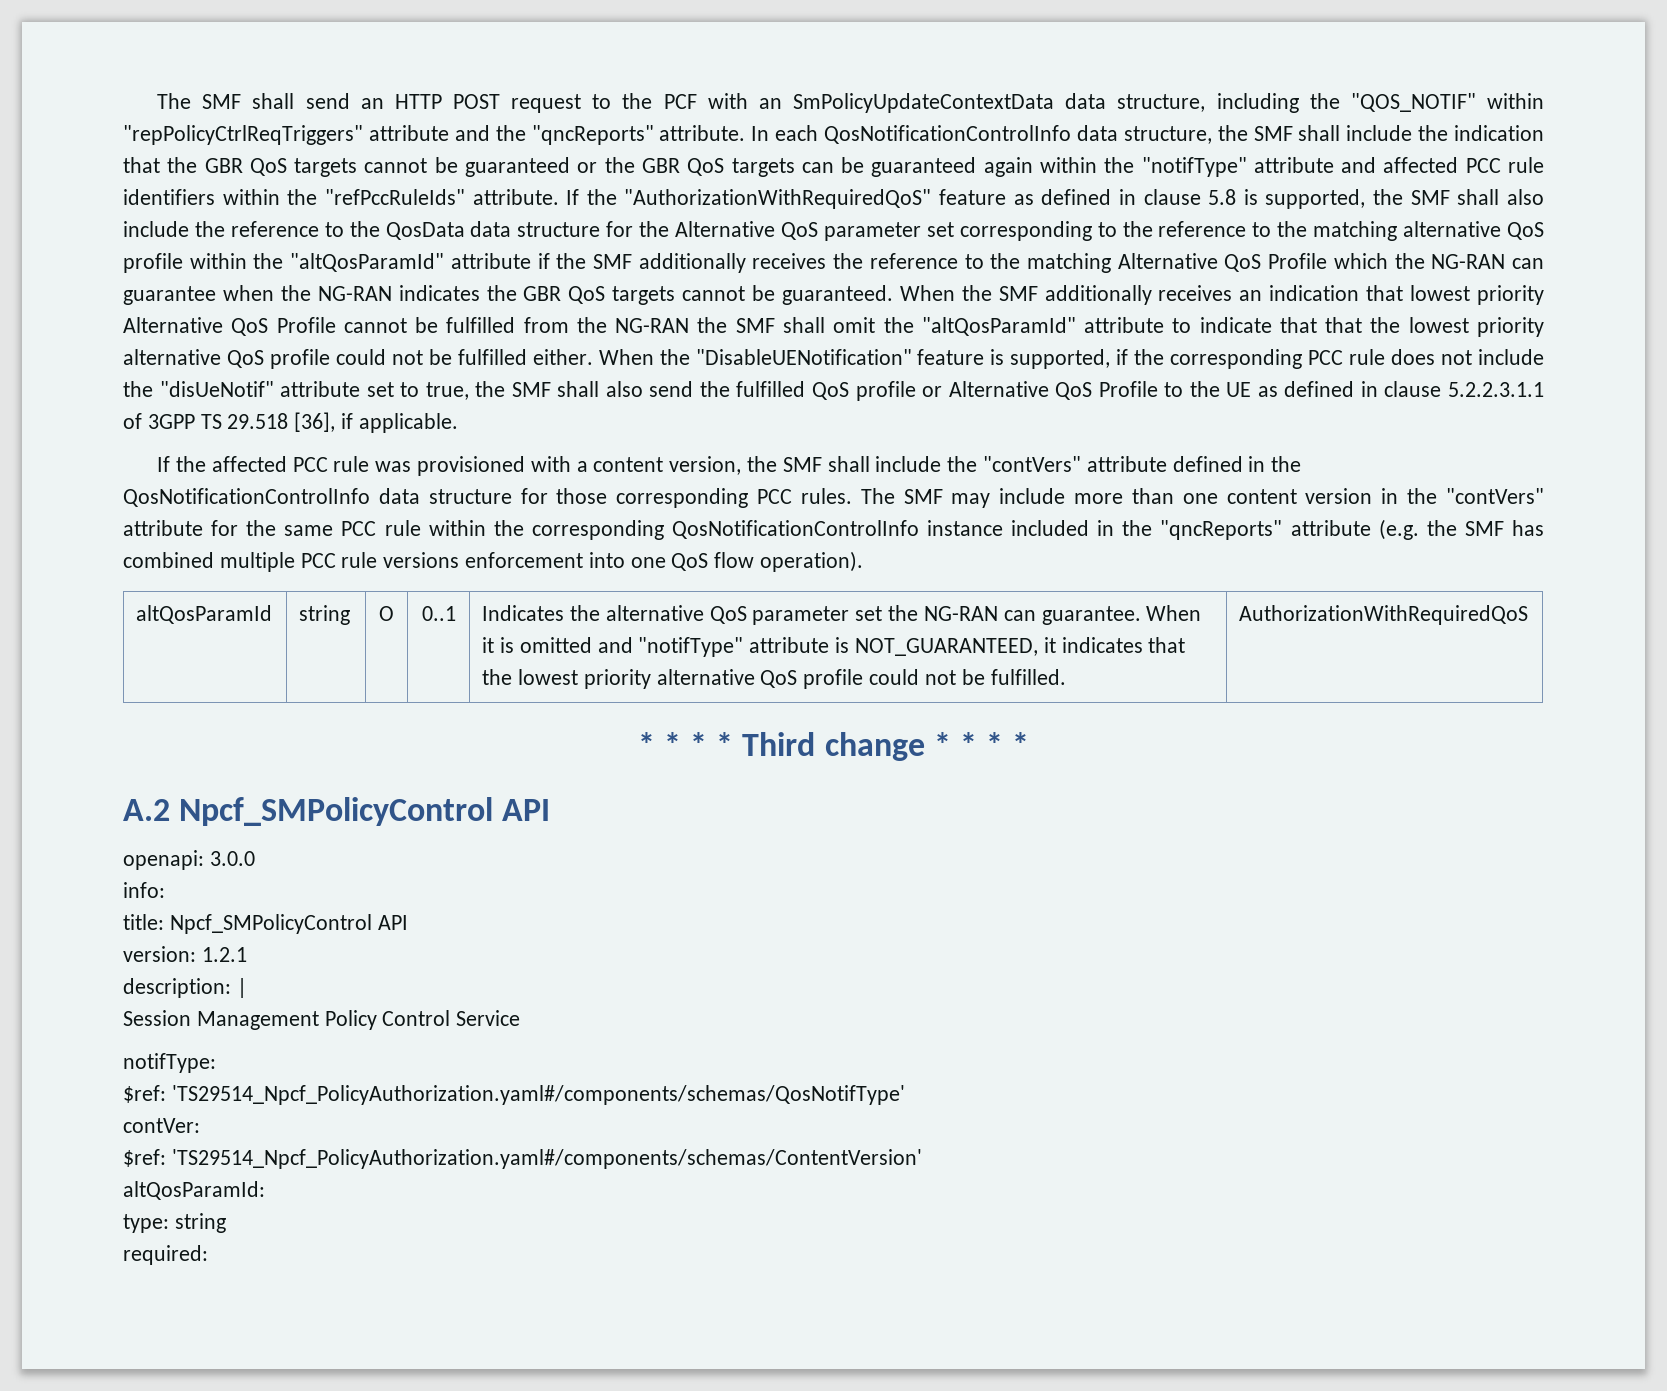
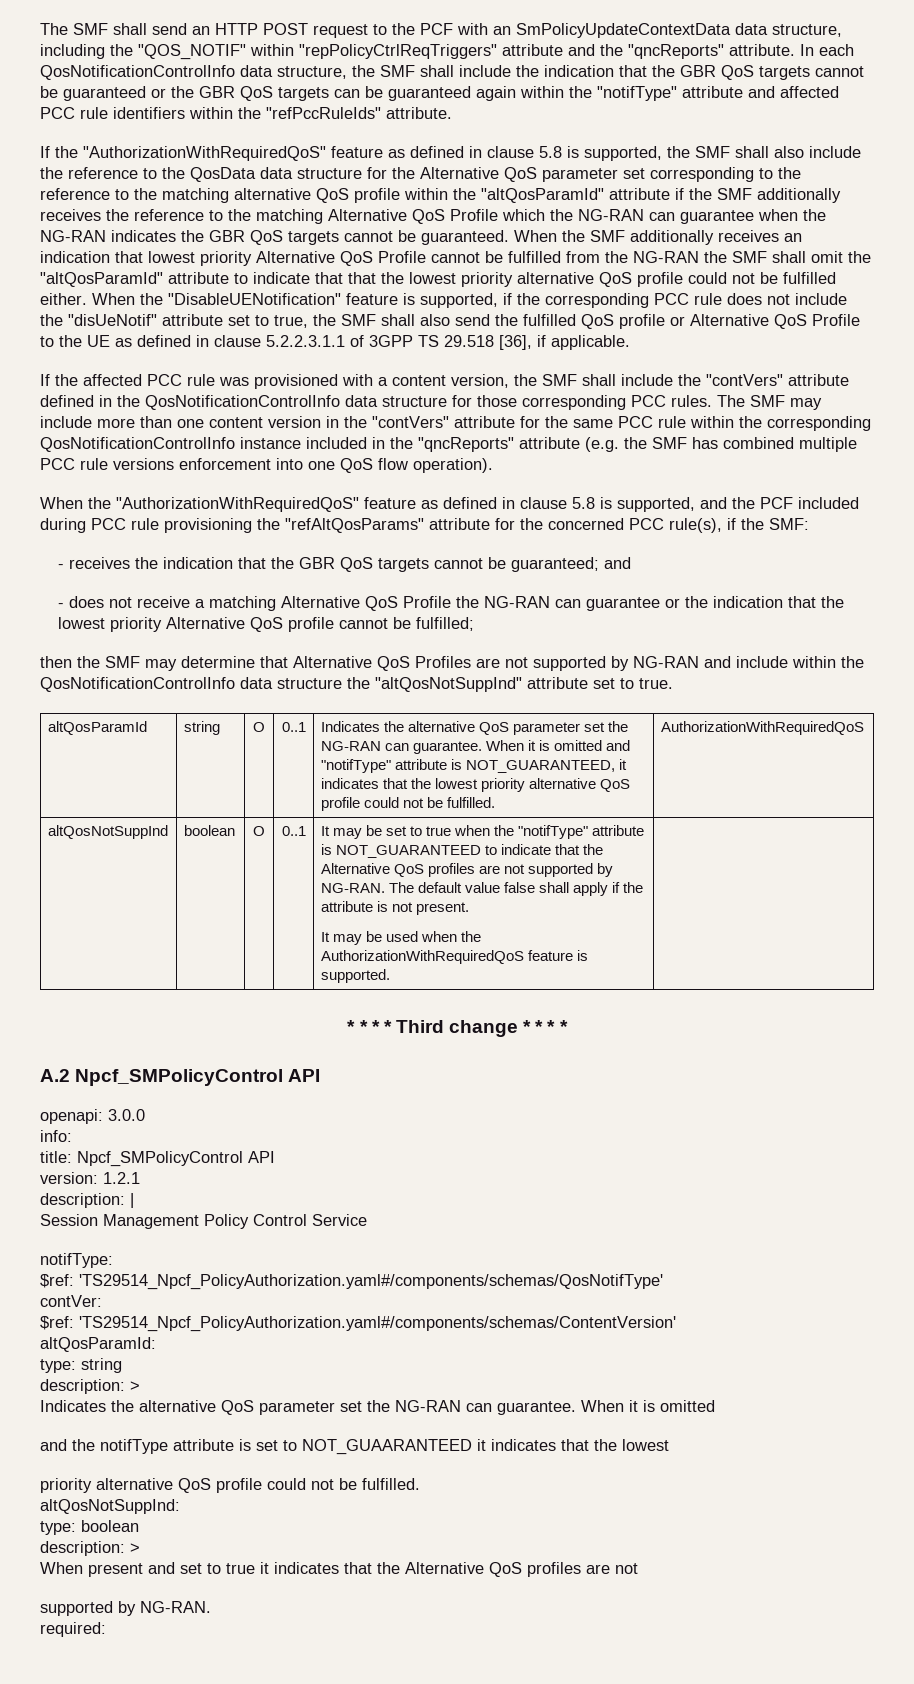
- In each QosNotificationControlInfo data structure, the SMF shall include the indication that the GBR QoS targets cannot be guaranteed or the GBR QoS targets can be guaranteed again within the "notifType" attribute and affected PCC rule identifiers within the "refPccRuleIds" attribute. If the "AuthorizationWithRequiredQoS" feature as defined in clause 5.8 is supported, the SMF shall also include the reference to the QosData data structure for the Alternative QoS parameter set corresponding to the reference to the matching alternative QoS profile within the "altQosParamId" attribute if the SMF additionally receives the reference to the matching Alternative QoS Profile which the NG-RAN can guarantee when the NG-RAN indicates the GBR QoS targets cannot be guaranteed.
+ In each QosNotificationControlInfo data structure, the SMF shall include the indication that the GBR QoS targets cannot be guaranteed or the GBR QoS targets can be guaranteed again within the "notifType" attribute and affected PCC rule identifiers within the "refPccRuleIds" attribute.
+ If the "AuthorizationWithRequiredQoS" feature as defined in clause 5.8 is supported, the SMF shall also include the reference to the QosData data structure for the Alternative QoS parameter set corresponding to the reference to the matching alternative QoS profile within the "altQosParamId" attribute if the SMF additionally receives the reference to the matching Alternative QoS Profile which the NG-RAN can guarantee when the NG-RAN indicates the GBR QoS targets cannot be guaranteed.
+ When the "AuthorizationWithRequiredQoS" feature as defined in clause 5.8 is supported, and the PCF included during PCC rule provisioning the "refAltQosParams" attribute for the concerned PCC rule(s), if the SMF:
+ - receives the indication that the GBR QoS targets cannot be guaranteed; and
+ - does not receive a matching Alternative QoS Profile the NG-RAN can guarantee or the indication that the lowest priority Alternative QoS profile cannot be fulfilled;
+ then the SMF may determine that Alternative QoS Profiles are not supported by NG-RAN and include within the QosNotificationControlInfo data structure the "altQosNotSuppInd" attribute set to true.
+ altQosNotSuppInd | boolean | O | 0..1 | It may be set to true when the "notifType" attribute is NOT_GUARANTEED to indicate that the Alternative QoS profiles are not supported by NG-RAN. The default value false shall apply if the attribute is not present.
+ It may be used when the AuthorizationWithRequiredQoS feature is supported.
  type: string
+ description: >
+ Indicates the alternative QoS parameter set the NG-RAN can guarantee. When it is omitted
+ and the notifType attribute is set to NOT_GUAARANTEED it indicates that the lowest
+ priority alternative QoS profile could not be fulfilled.
+ altQosNotSuppInd:
+ type: boolean
+ description: >
+ When present and set to true it indicates that the Alternative QoS profiles are not
+ supported by NG-RAN.

